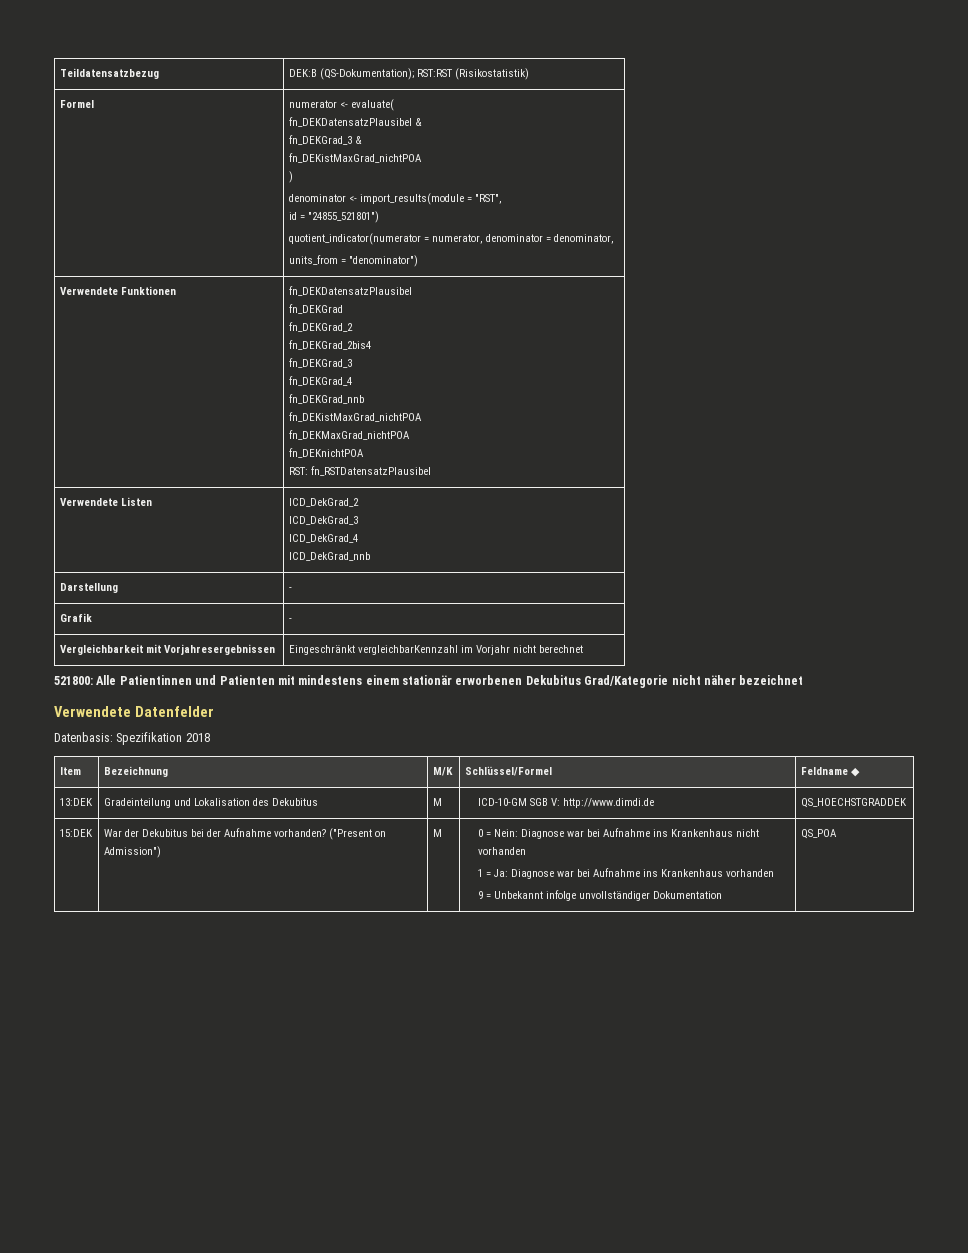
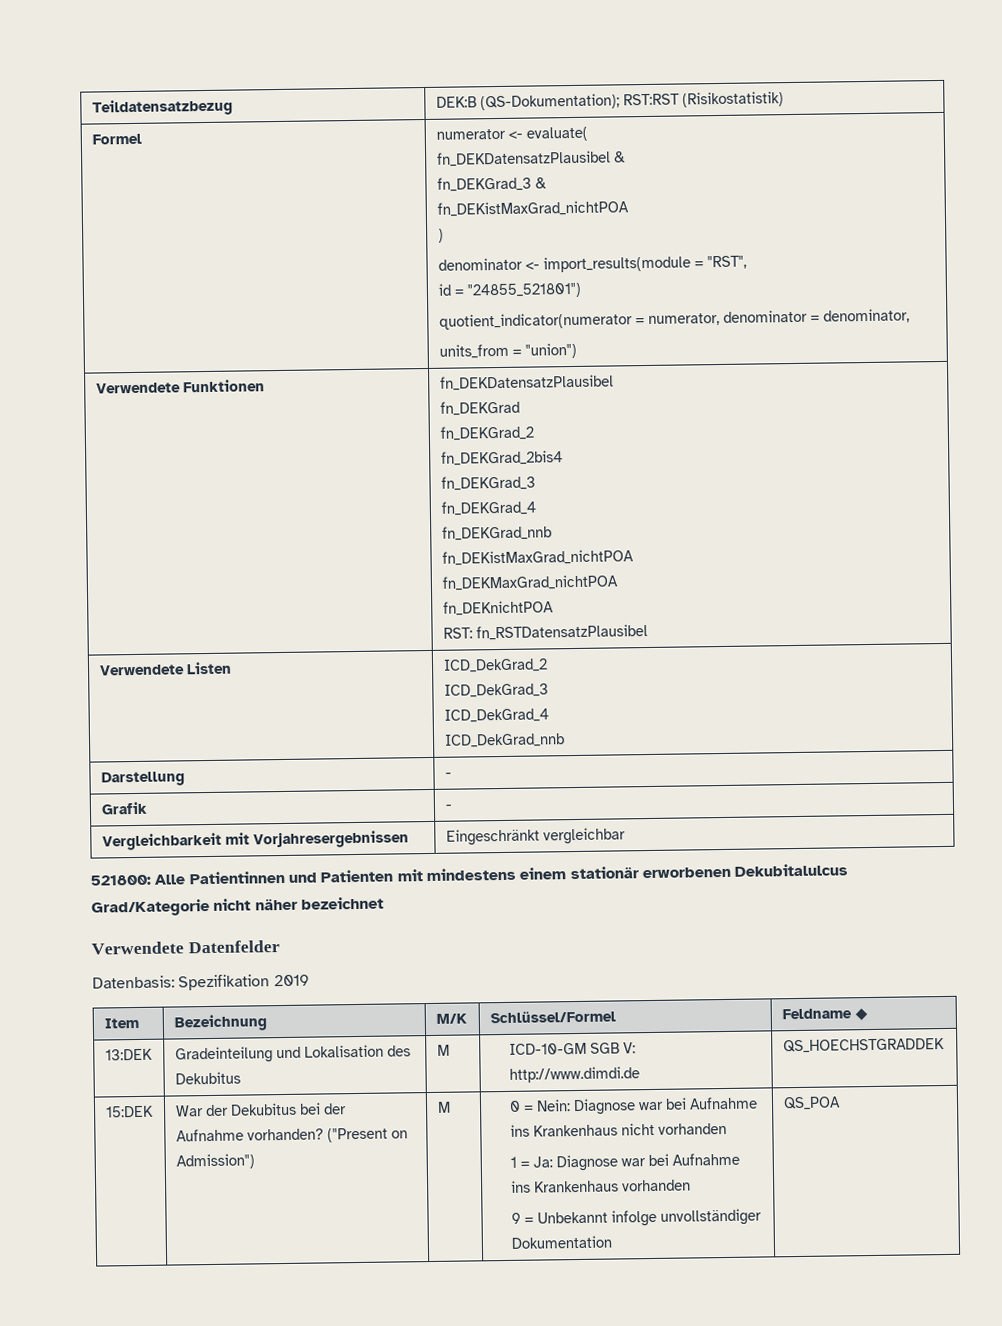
  Formel | numerator <- evaluate(
  fn_DEKDatensatzPlausibel &
  fn_DEKGrad_3 &
  fn_DEKistMaxGrad_nichtPOA
  )
  denominator <- import_results(module = "RST",
  id = "24855_521801")
  quotient_indicator(numerator = numerator, denominator = denominator,
- units_from = "denominator")
+ units_from = "union")
- Vergleichbarkeit mit Vorjahresergebnissen | Eingeschränkt vergleichbarKennzahl im Vorjahr nicht berechnet
+ Vergleichbarkeit mit Vorjahresergebnissen | Eingeschränkt vergleichbar
- 521800: Alle Patientinnen und Patienten mit mindestens einem stationär erworbenen Dekubitus Grad/Kategorie nicht näher bezeichnet
+ 521800: Alle Patientinnen und Patienten mit mindestens einem stationär erworbenen Dekubitalulcus Grad/Kategorie nicht näher bezeichnet
- Datenbasis: Spezifikation 2018
+ Datenbasis: Spezifikation 2019

